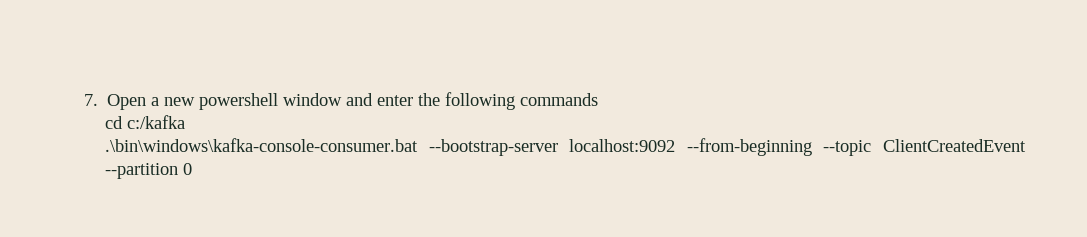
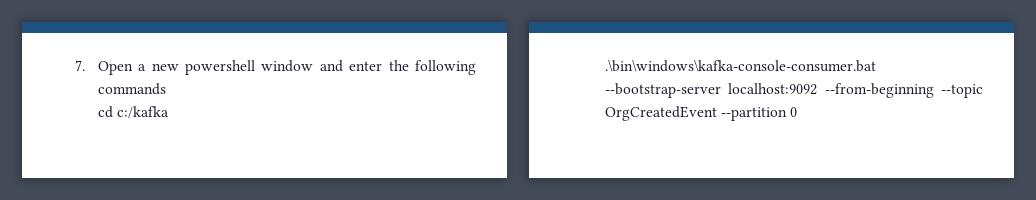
- .\bin\windows\kafka-console-consumer.bat --bootstrap-server localhost:9092 --from-beginning --topic ClientCreatedEvent --partition 0
+ .\bin\windows\kafka-console-consumer.bat --bootstrap-server localhost:9092 --from-beginning --topic OrgCreatedEvent --partition 0

